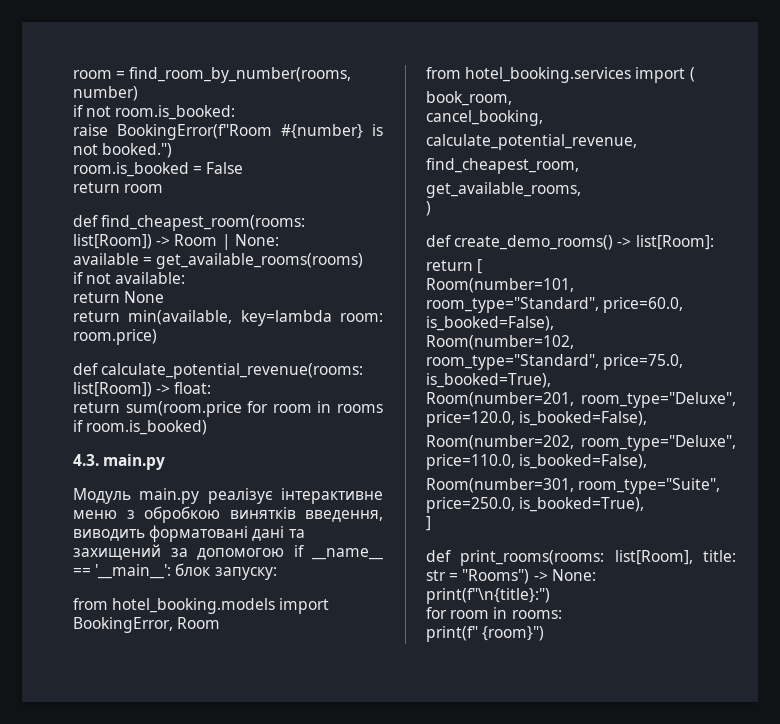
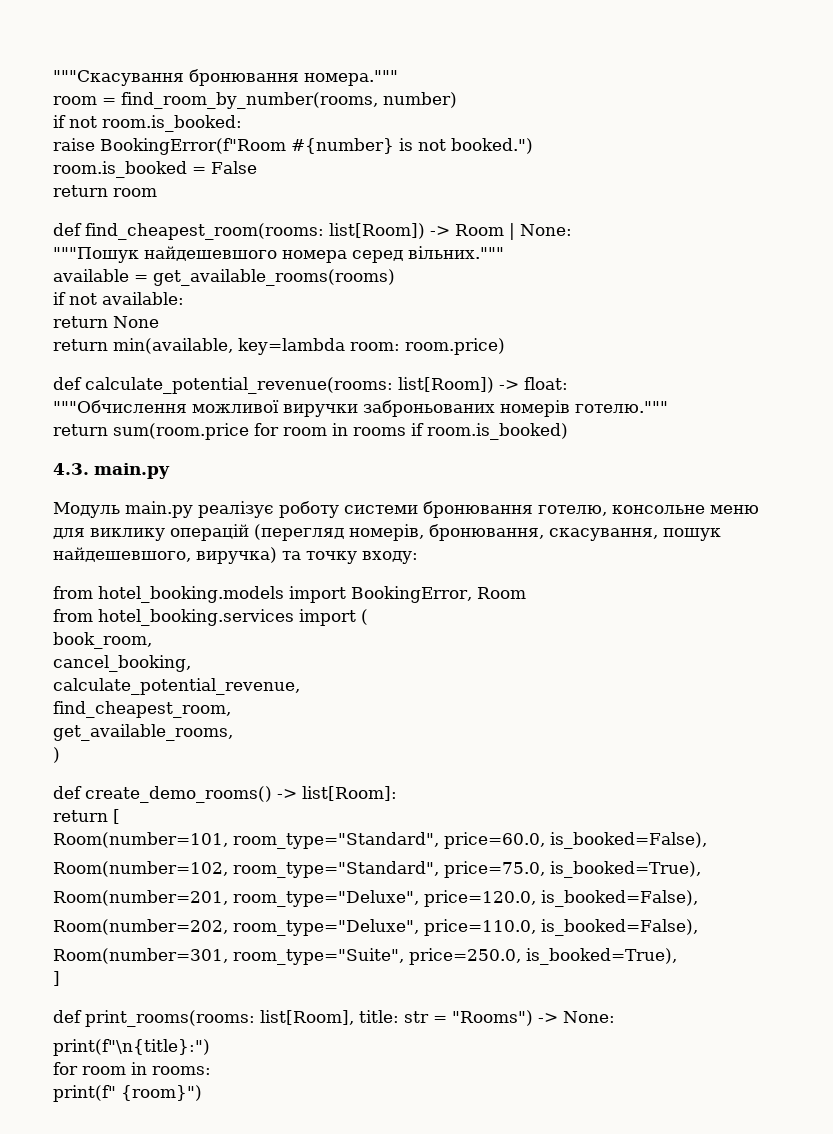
+ """Скасування бронювання номера."""
+ """Пошук найдешевшого номера серед вільних."""
+ """Обчислення можливої виручки заброньованих номерів готелю."""
- Модуль main.py реалізує інтерактивне меню з обробкою винятків введення, виводить форматовані дані та захищений за допомогою if __name__ == '__main__': блок запуску:
+ Модуль main.py реалізує роботу системи бронювання готелю, консольне меню для виклику операцій (перегляд номерів, бронювання, скасування, пошук найдешевшого, виручка) та точку входу:

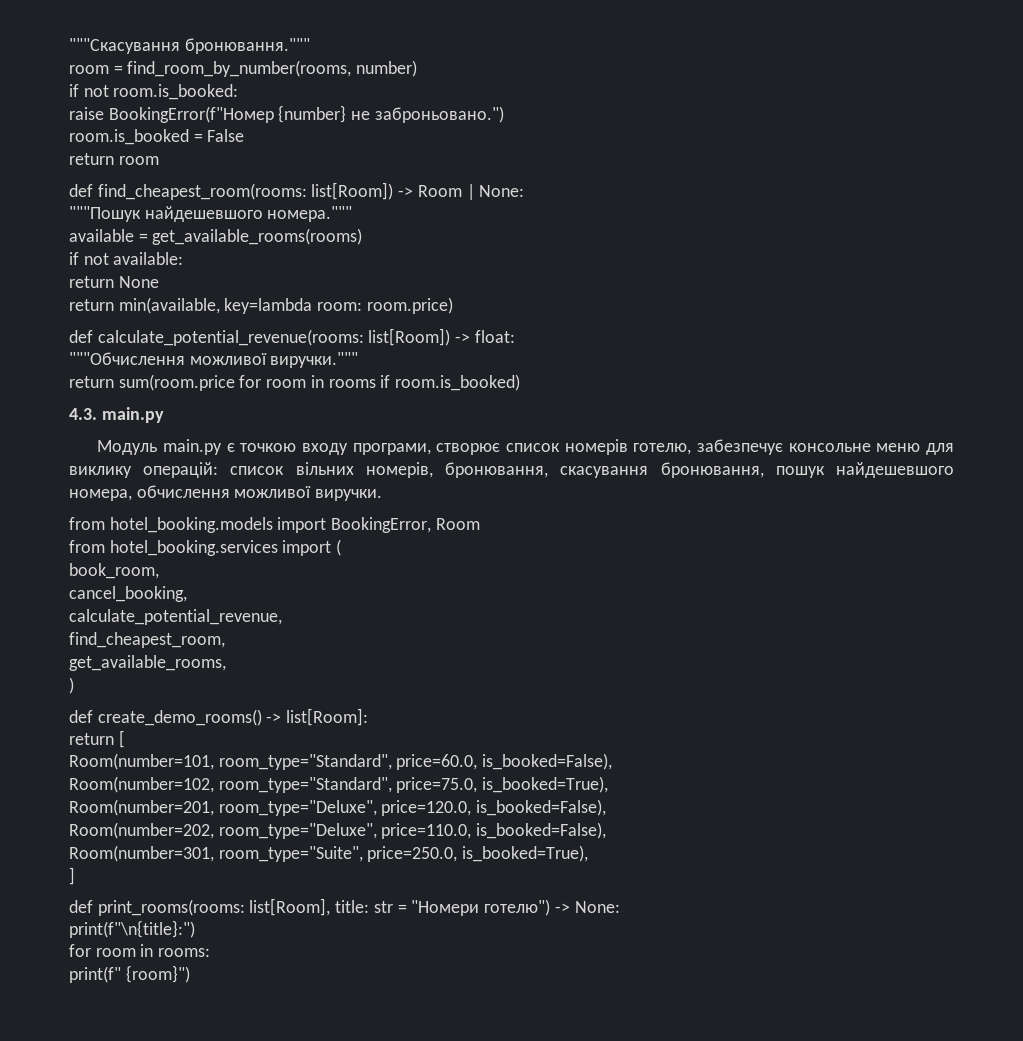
- """Скасування бронювання номера."""
+ """Скасування бронювання."""
- raise BookingError(f"Room #{number} is not booked.")
+ raise BookingError(f"Номер {number} не заброньовано.")
- """Пошук найдешевшого номера серед вільних."""
+ """Пошук найдешевшого номера."""
- """Обчислення можливої виручки заброньованих номерів готелю."""
+ """Обчислення можливої виручки."""
- Модуль main.py реалізує роботу системи бронювання готелю, консольне меню для виклику операцій (перегляд номерів, бронювання, скасування, пошук найдешевшого, виручка) та точку входу:
+ Модуль main.py є точкою входу програми, створює список номерів готелю, забезпечує консольне меню для виклику операцій: список вільних номерів, бронювання, скасування бронювання, пошук найдешевшого номера, обчислення можливої виручки.
- def print_rooms(rooms: list[Room], title: str = "Rooms") -> None:
+ def print_rooms(rooms: list[Room], title: str = "Номери готелю") -> None:

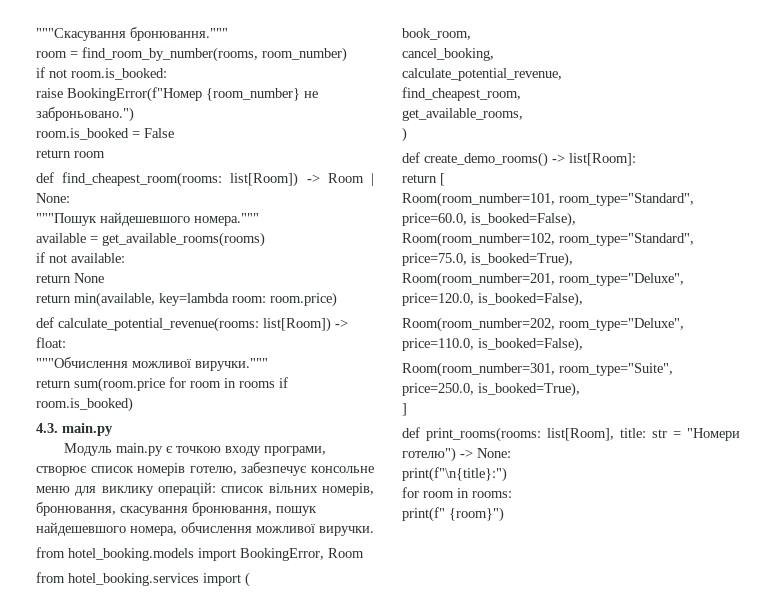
- room = find_room_by_number(rooms, number)
+ room = find_room_by_number(rooms, room_number)
- raise BookingError(f"Номер {number} не заброньовано.")
+ raise BookingError(f"Номер {room_number} не заброньовано.")
- Room(number=101, room_type="Standard", price=60.0, is_booked=False),
+ Room(room_number=101, room_type="Standard", price=60.0, is_booked=False),
- Room(number=102, room_type="Standard", price=75.0, is_booked=True),
+ Room(room_number=102, room_type="Standard", price=75.0, is_booked=True),
- Room(number=201, room_type="Deluxe", price=120.0, is_booked=False),
+ Room(room_number=201, room_type="Deluxe", price=120.0, is_booked=False),
- Room(number=202, room_type="Deluxe", price=110.0, is_booked=False),
+ Room(room_number=202, room_type="Deluxe", price=110.0, is_booked=False),
- Room(number=301, room_type="Suite", price=250.0, is_booked=True),
+ Room(room_number=301, room_type="Suite", price=250.0, is_booked=True),

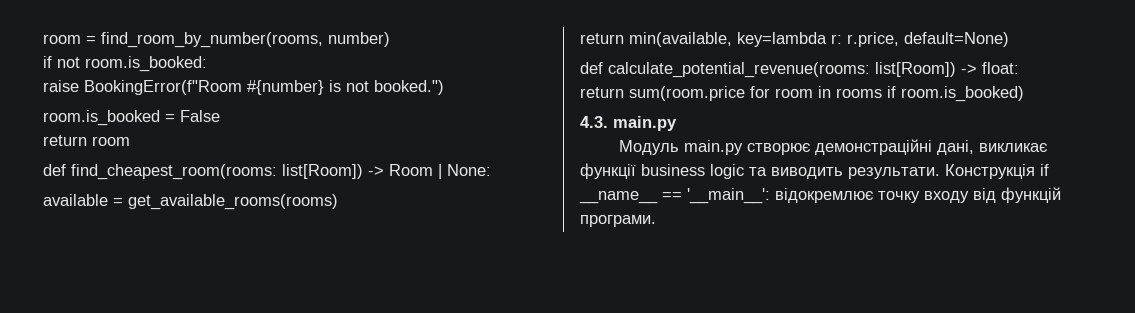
- """Скасування бронювання."""
- room = find_room_by_number(rooms, room_number)
+ room = find_room_by_number(rooms, number)
- raise BookingError(f"Номер {room_number} не заброньовано.")
+ raise BookingError(f"Room #{number} is not booked.")
- """Пошук найдешевшого номера."""
- if not available:
- return None
- return min(available, key=lambda room: room.price)
+ return min(available, key=lambda r: r.price, default=None)
- """Обчислення можливої виручки."""
- Модуль main.py є точкою входу програми, створює список номерів готелю, забезпечує консольне меню для виклику операцій: список вільних номерів, бронювання, скасування бронювання, пошук найдешевшого номера, обчислення можливої виручки.
- from hotel_booking.models import BookingError, Room
- from hotel_booking.services import (
- book_room,
- cancel_booking,
- calculate_potential_revenue,
- find_cheapest_room,
- get_available_rooms,
- )
- def create_demo_rooms() -> list[Room]:
- return [
- Room(room_number=101, room_type="Standard", price=60.0, is_booked=False),
- Room(room_number=102, room_type="Standard", price=75.0, is_booked=True),
- Room(room_number=201, room_type="Deluxe", price=120.0, is_booked=False),
- Room(room_number=202, room_type="Deluxe", price=110.0, is_booked=False),
- Room(room_number=301, room_type="Suite", price=250.0, is_booked=True),
- ]
- def print_rooms(rooms: list[Room], title: str = "Номери готелю") -> None:
- print(f"\n{title}:")
- for room in rooms:
- print(f" {room}")
+ Модуль main.py створює демонстраційні дані, викликає функції business logic та виводить результати. Конструкція if __name__ == '__main__': відокремлює точку входу від функцій програми.

